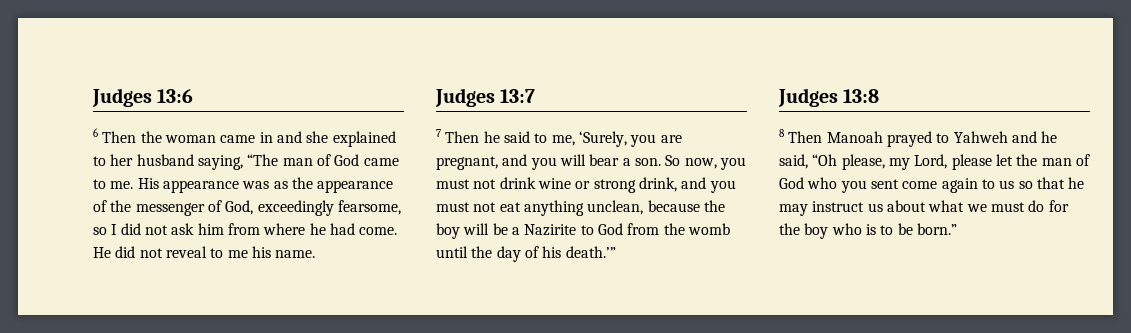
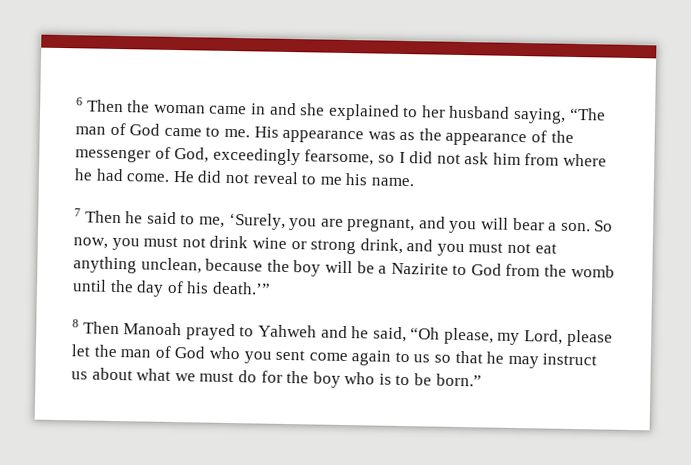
- Judges 13:6
- Judges 13:7
- Judges 13:8

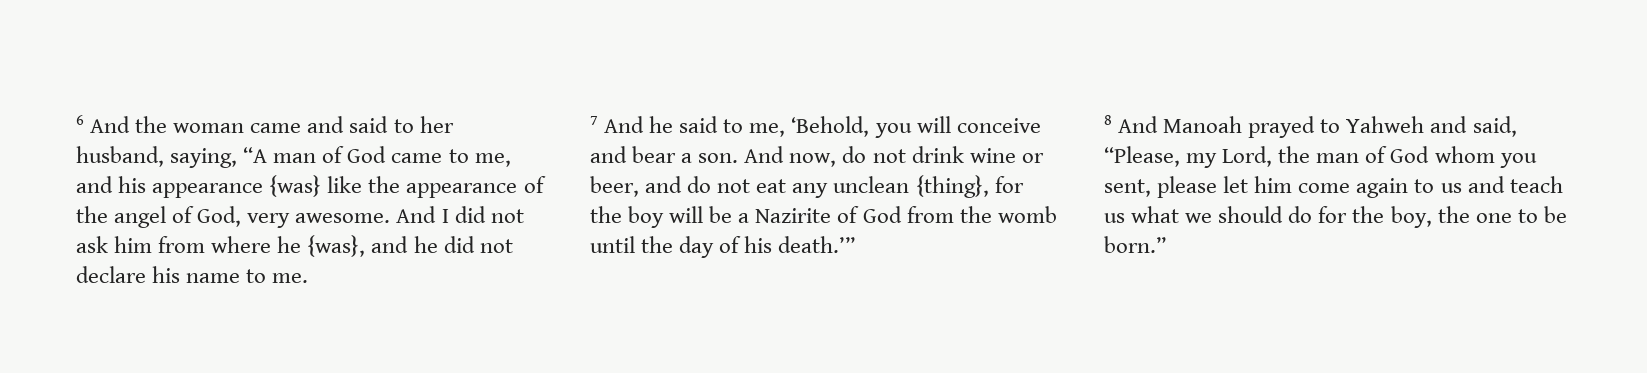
- 6 Then the woman came in and she explained to her husband saying, “The man of God came to me. His appearance was as the appearance of the messenger of God, exceedingly fearsome, so I did not ask him from where he had come. He did not reveal to me his name.
+ 6 And the woman came and said to her husband, saying, “A man of God came to me, and his appearance {was} like the appearance of the angel of God, very awesome. And I did not ask him from where he {was}, and he did not declare his name to me.
- 7 Then he said to me, ‘Surely, you are pregnant, and you will bear a son. So now, you must not drink wine or strong drink, and you must not eat anything unclean, because the boy will be a Nazirite to God from the womb until the day of his death.’”
+ 7 And he said to me, ‘Behold, you will conceive and bear a son. And now, do not drink wine or beer, and do not eat any unclean {thing}, for the boy will be a Nazirite of God from the womb until the day of his death.’”
- 8 Then Manoah prayed to Yahweh and he said, “Oh please, my Lord, please let the man of God who you sent come again to us so that he may instruct us about what we must do for the boy who is to be born.”
+ 8 And Manoah prayed to Yahweh and said, “Please, my Lord, the man of God whom you sent, please let him come again to us and teach us what we should do for the boy, the one to be born.”

